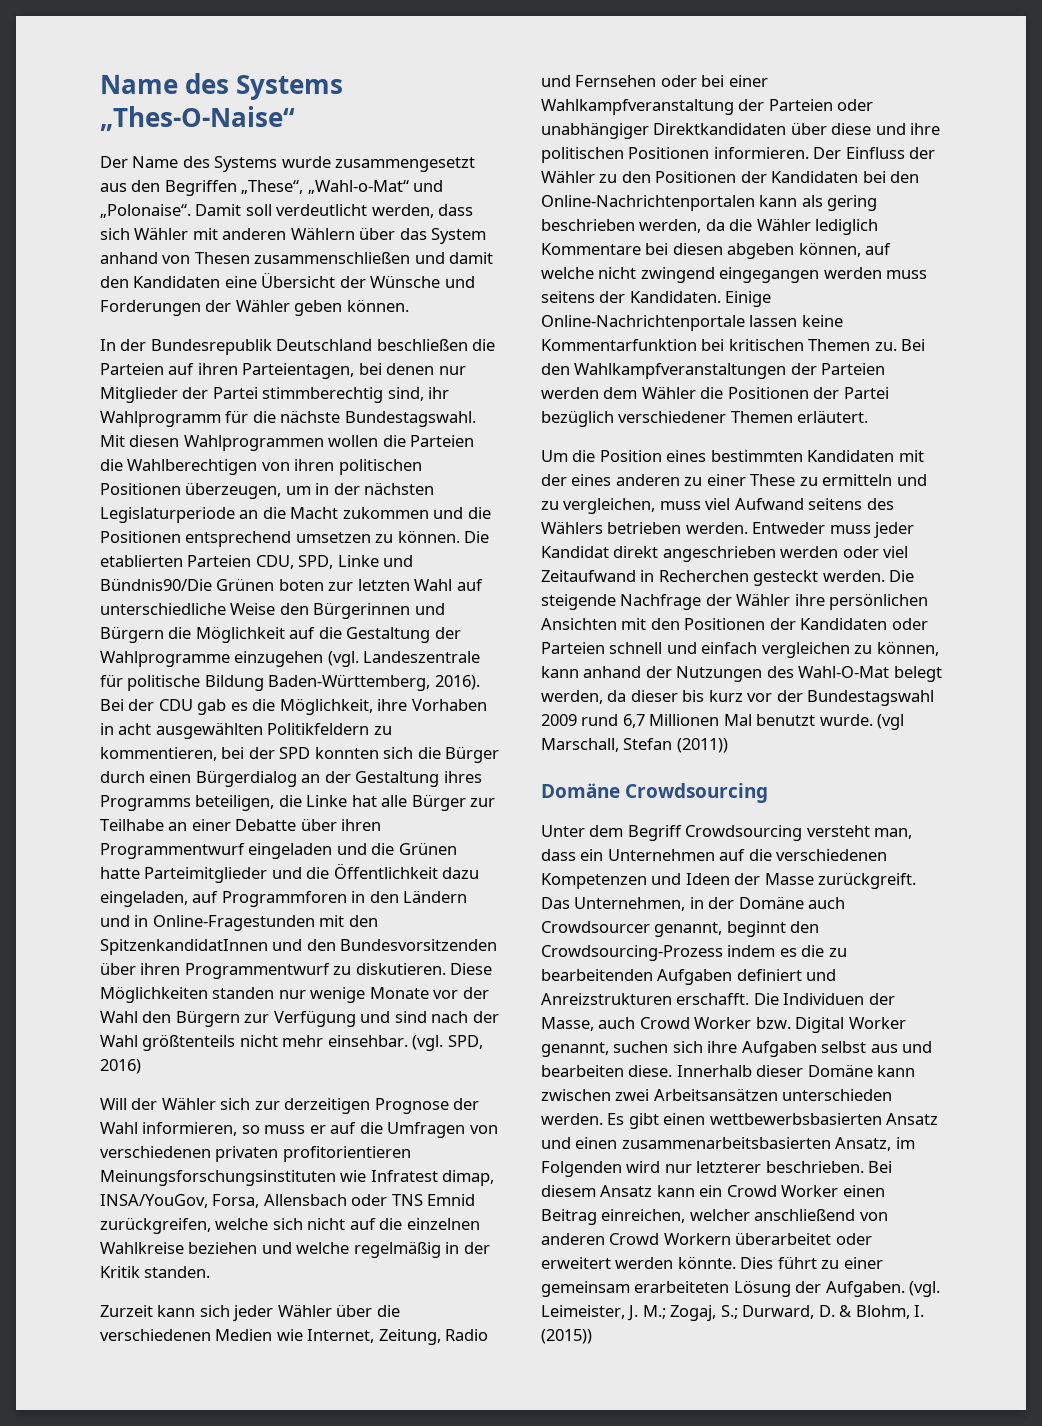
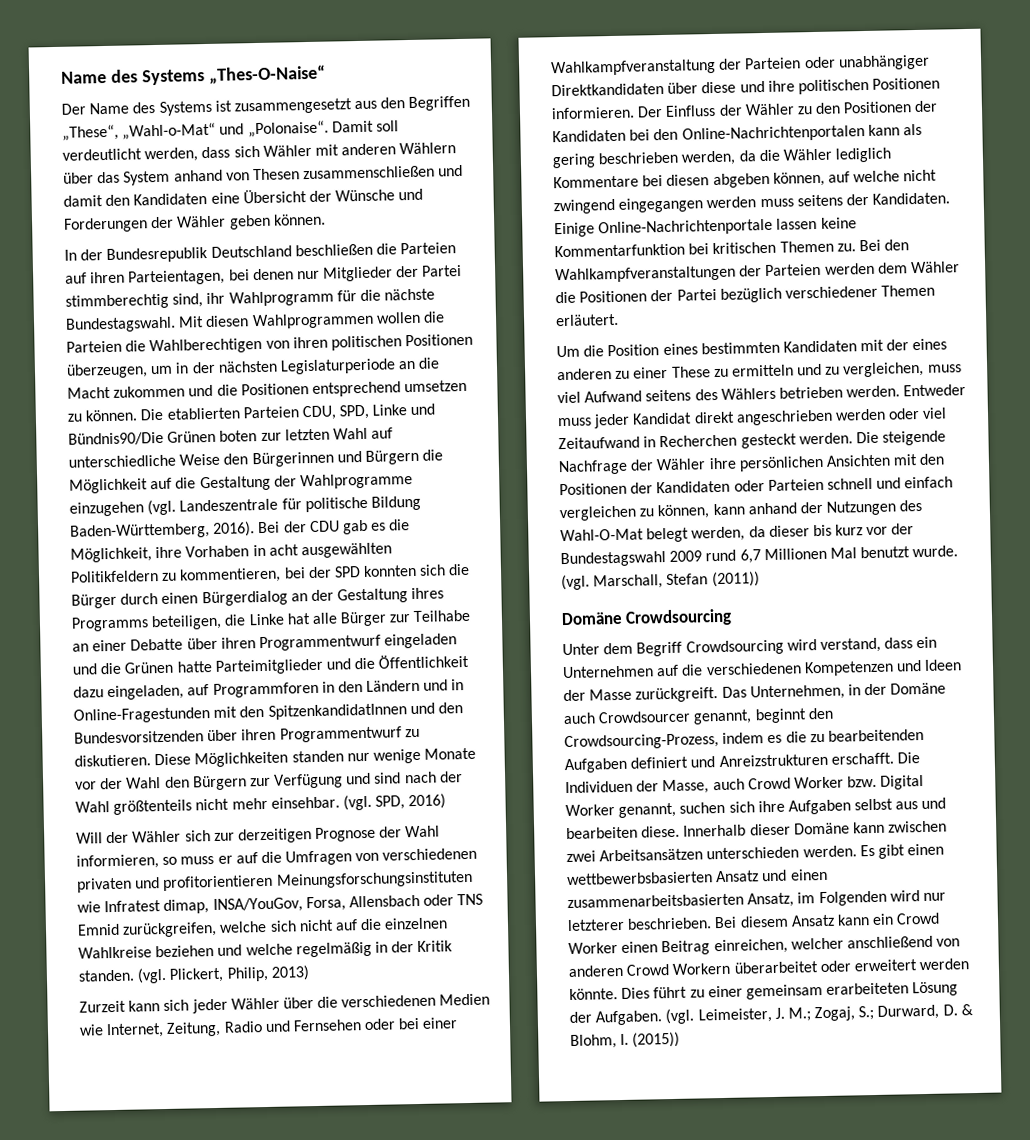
- Der Name des Systems wurde zusammengesetzt aus den Begriffen „These“, „Wahl-o-Mat“ und „Polonaise“.
+ Der Name des Systems ist zusammengesetzt aus den Begriffen „These“, „Wahl-o-Mat“ und „Polonaise“.
- Will der Wähler sich zur derzeitigen Prognose der Wahl informieren, so muss er auf die Umfragen von verschiedenen privaten profitorientieren Meinungsforschungsinstituten wie Infratest dimap, INSA/YouGov, Forsa, Allensbach oder TNS Emnid zurückgreifen, welche sich nicht auf die einzelnen Wahlkreise beziehen und welche regelmäßig in der Kritik standen.
+ Will der Wähler sich zur derzeitigen Prognose der Wahl informieren, so muss er auf die Umfragen von verschiedenen privaten und profitorientieren Meinungsforschungsinstituten wie Infratest dimap, INSA/YouGov, Forsa, Allensbach oder TNS Emnid zurückgreifen, welche sich nicht auf die einzelnen Wahlkreise beziehen und welche regelmäßig in der Kritik standen. (vgl. Plickert, Philip, 2013)
- (vgl Marschall, Stefan (2011))
+ (vgl. Marschall, Stefan (2011))
- Unter dem Begriff Crowdsourcing versteht man, dass ein Unternehmen auf die verschiedenen Kompetenzen und Ideen der Masse zurückgreift.
+ Unter dem Begriff Crowdsourcing wird verstand, dass ein Unternehmen auf die verschiedenen Kompetenzen und Ideen der Masse zurückgreift.
- Das Unternehmen, in der Domäne auch Crowdsourcer genannt, beginnt den Crowdsourcing-Prozess indem es die zu bearbeitenden Aufgaben definiert und Anreizstrukturen erschafft.
+ Das Unternehmen, in der Domäne auch Crowdsourcer genannt, beginnt den Crowdsourcing-Prozess, indem es die zu bearbeitenden Aufgaben definiert und Anreizstrukturen erschafft.

